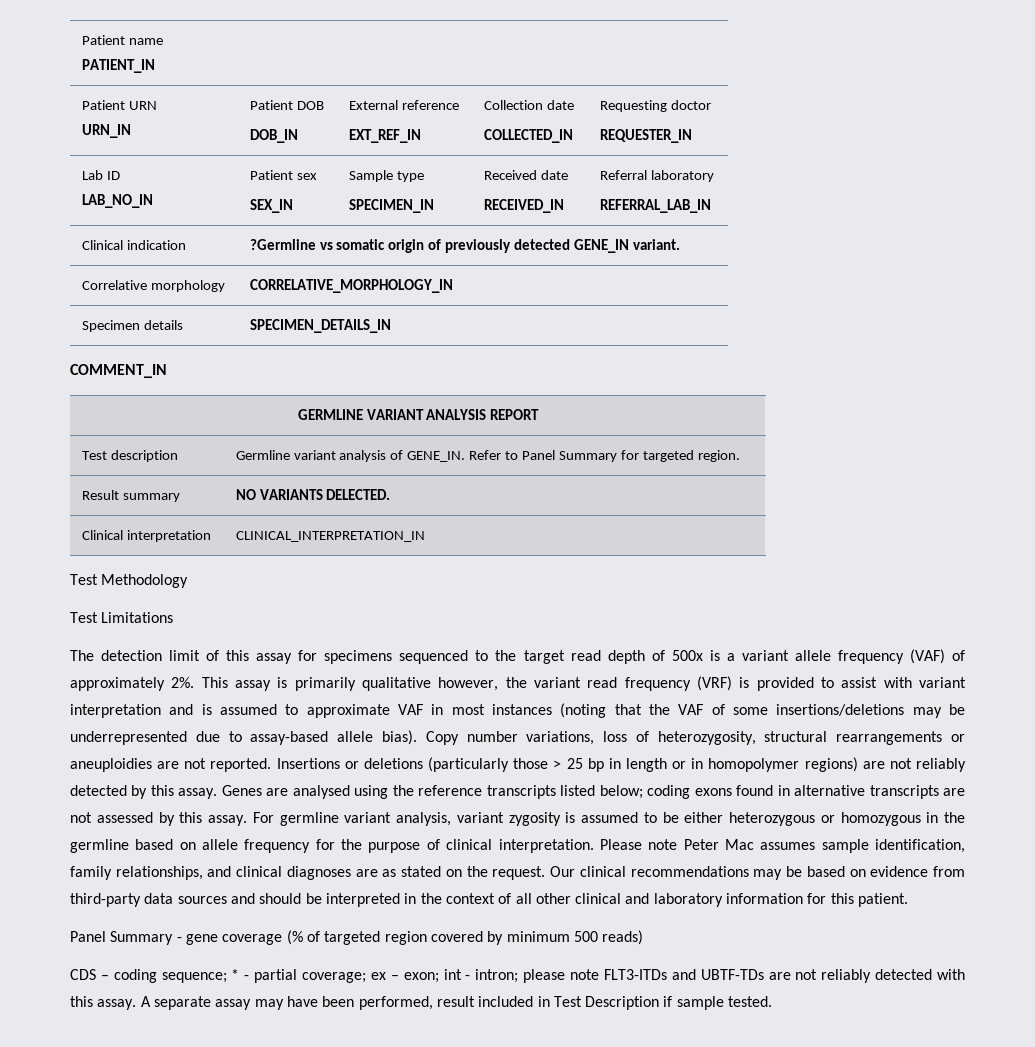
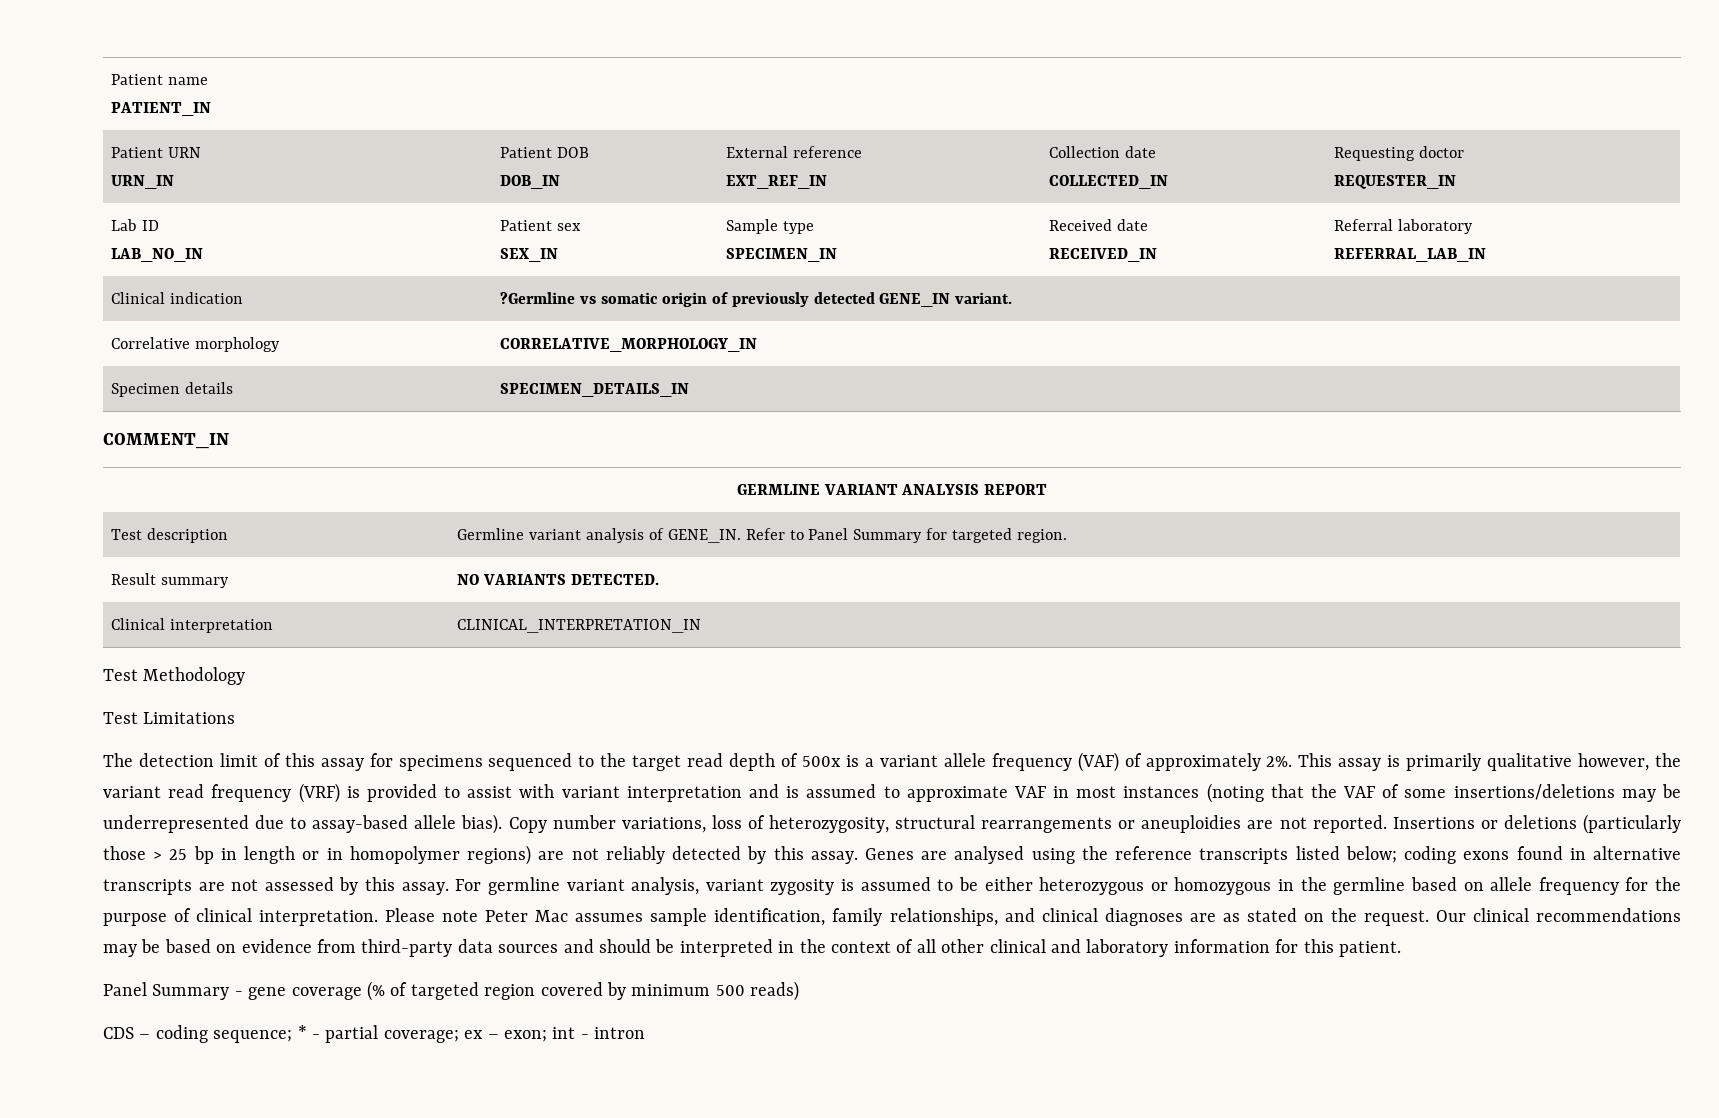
- Result summary | NO VARIANTS DELECTED.
+ Result summary | NO VARIANTS DETECTED.
- CDS – coding sequence; * - partial coverage; ex – exon; int - intron; please note FLT3-ITDs and UBTF-TDs are not reliably detected with this assay. A separate assay may have been performed, result included in Test Description if sample tested.
+ CDS – coding sequence; * - partial coverage; ex – exon; int - intron

